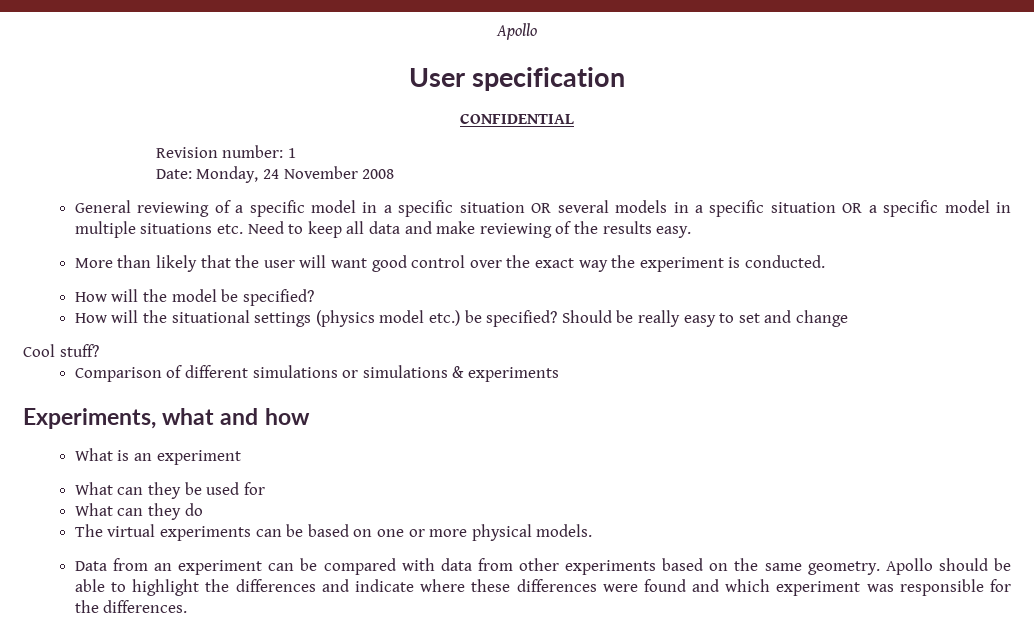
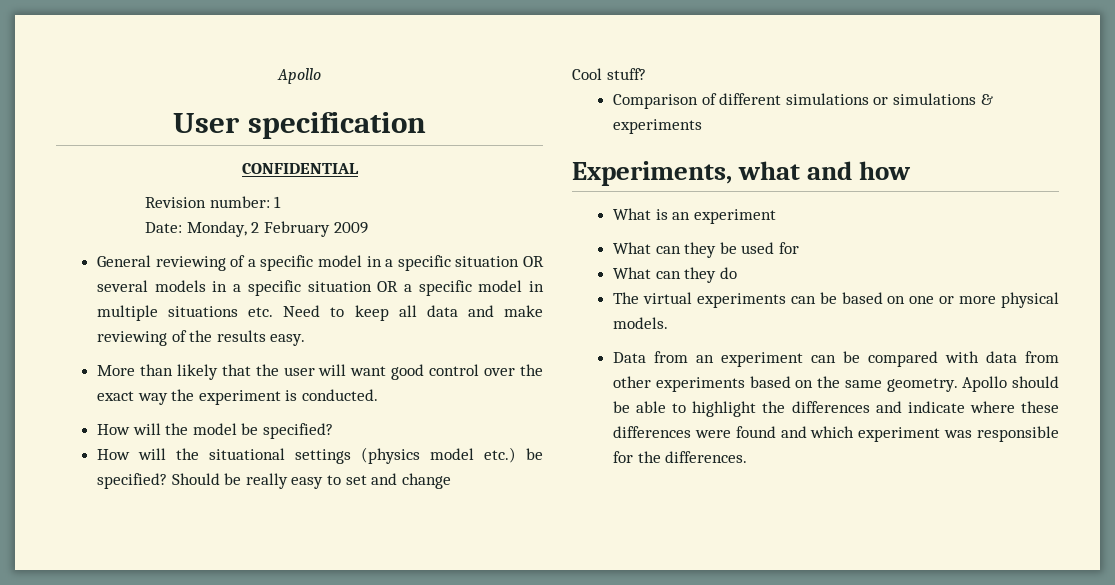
- Date: Monday, 24 November 2008
+ Date: Monday, 2 February 2009

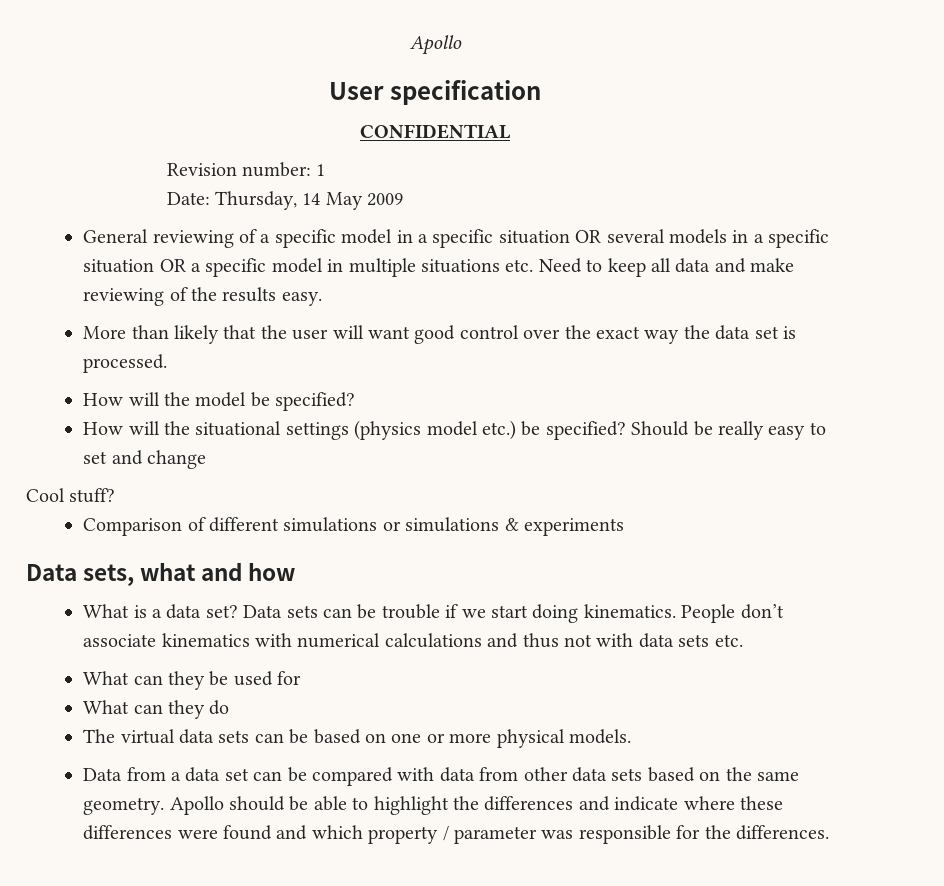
- Date: Monday, 2 February 2009
+ Date: Thursday, 14 May 2009
- More than likely that the user will want good control over the exact way the experiment is conducted.
+ More than likely that the user will want good control over the exact way the data set is processed.
- Experiments, what and how
+ Data sets, what and how
- What is an experiment
+ What is a data set? Data sets can be trouble if we start doing kinematics. People don’t associate kinematics with numerical calculations and thus not with data sets etc.
- The virtual experiments can be based on one or more physical models.
+ The virtual data sets can be based on one or more physical models.
- Data from an experiment can be compared with data from other experiments based on the same geometry.
+ Data from a data set can be compared with data from other data sets based on the same geometry.
- Apollo should be able to highlight the differences and indicate where these differences were found and which experiment was responsible for the differences.
+ Apollo should be able to highlight the differences and indicate where these differences were found and which property / parameter was responsible for the differences.

